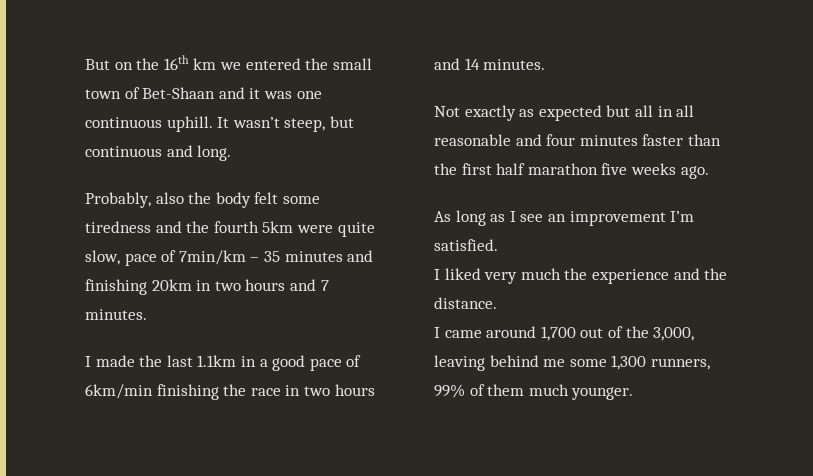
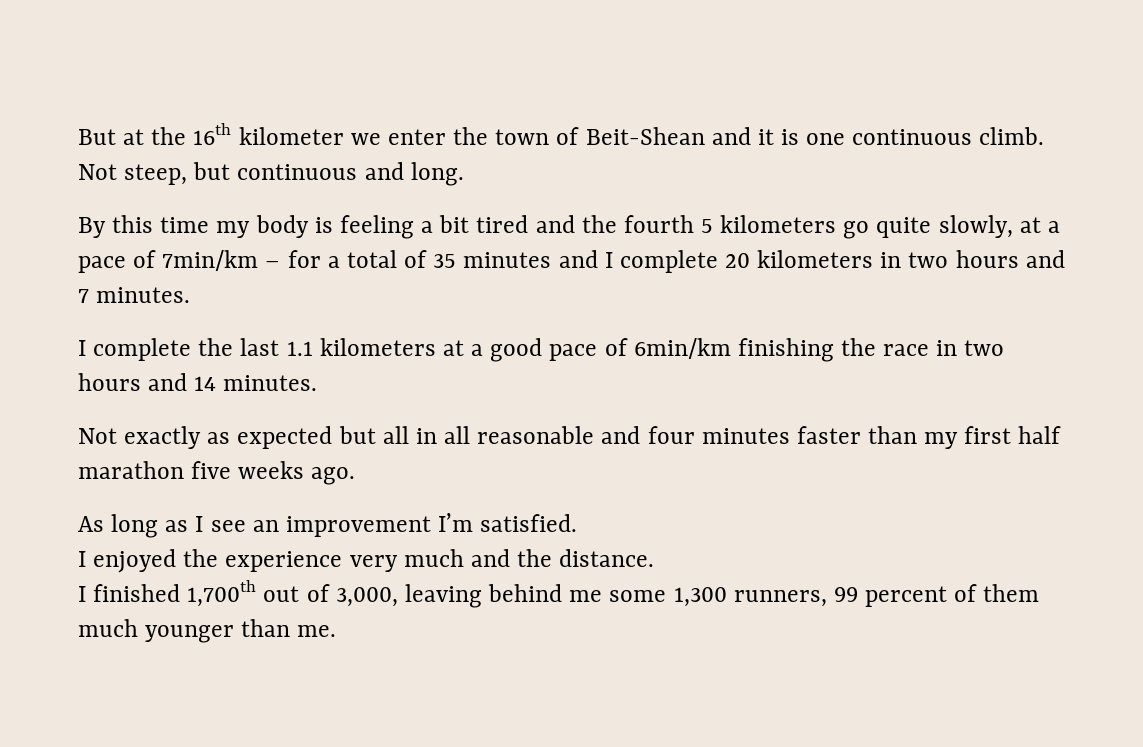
- But on the 16th km we entered the small town of Bet-Shaan and it was one continuous uphill. It wasn’t steep, but continuous and long.
+ But at the 16th kilometer we enter the town of Beit-Shean and it is one continuous climb. Not steep, but continuous and long.
- Probably, also the body felt some tiredness and the fourth 5km were quite slow, pace of 7min/km – 35 minutes and finishing 20km in two hours and 7 minutes.
+ By this time my body is feeling a bit tired and the fourth 5 kilometers go quite slowly, at a pace of 7min/km – for a total of 35 minutes and I complete 20 kilometers in two hours and 7 minutes.
- I made the last 1.1km in a good pace of 6km/min finishing the race in two hours and 14 minutes.
+ I complete the last 1.1 kilometers at a good pace of 6min/km finishing the race in two hours and 14 minutes.
- Not exactly as expected but all in all reasonable and four minutes faster than the first half marathon five weeks ago.
+ Not exactly as expected but all in all reasonable and four minutes faster than my first half marathon five weeks ago.
- I liked very much the experience and the distance.
+ I enjoyed the experience very much and the distance.
- I came around 1,700 out of the 3,000, leaving behind me some 1,300 runners, 99% of them much younger.
+ I finished 1,700th out of 3,000, leaving behind me some 1,300 runners, 99 percent of them much younger than me.

